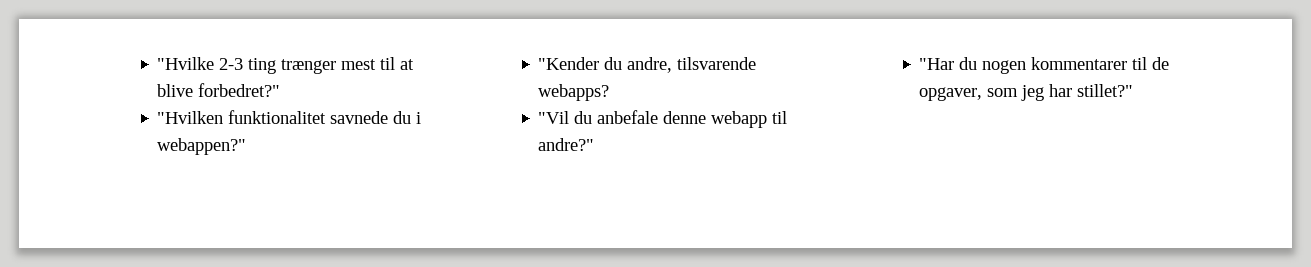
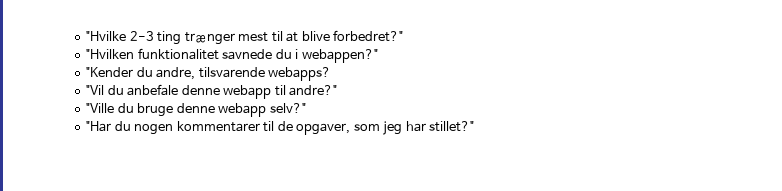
+ "Ville du bruge denne webapp selv?"

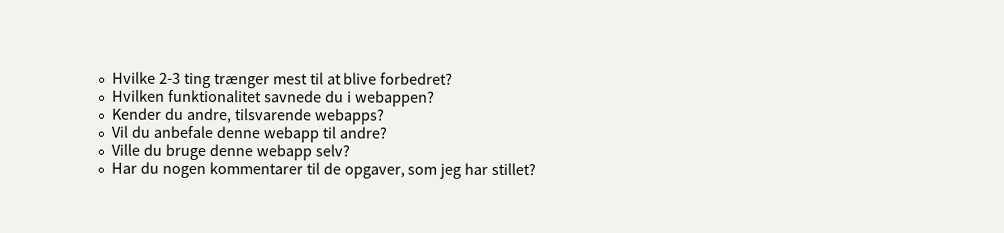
- "Hvilke 2-3 ting trænger mest til at blive forbedret?"
- "Hvilken funktionalitet savnede du i webappen?"
- "Kender du andre, tilsvarende webapps?
+ Hvilke 2-3 ting trænger mest til at blive forbedret?
+ Hvilken funktionalitet savnede du i webappen?
+ Kender du andre, tilsvarende webapps?
- "Vil du anbefale denne webapp til andre?"
- "Ville du bruge denne webapp selv?"
- "Har du nogen kommentarer til de opgaver, som jeg har stillet?"
+ Vil du anbefale denne webapp til andre?
+ Ville du bruge denne webapp selv?
+ Har du nogen kommentarer til de opgaver, som jeg har stillet?

